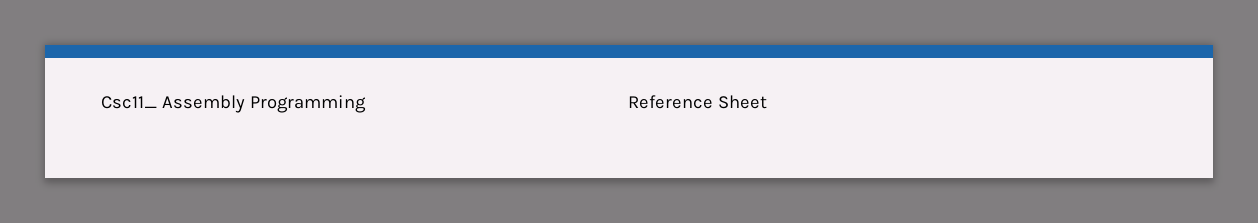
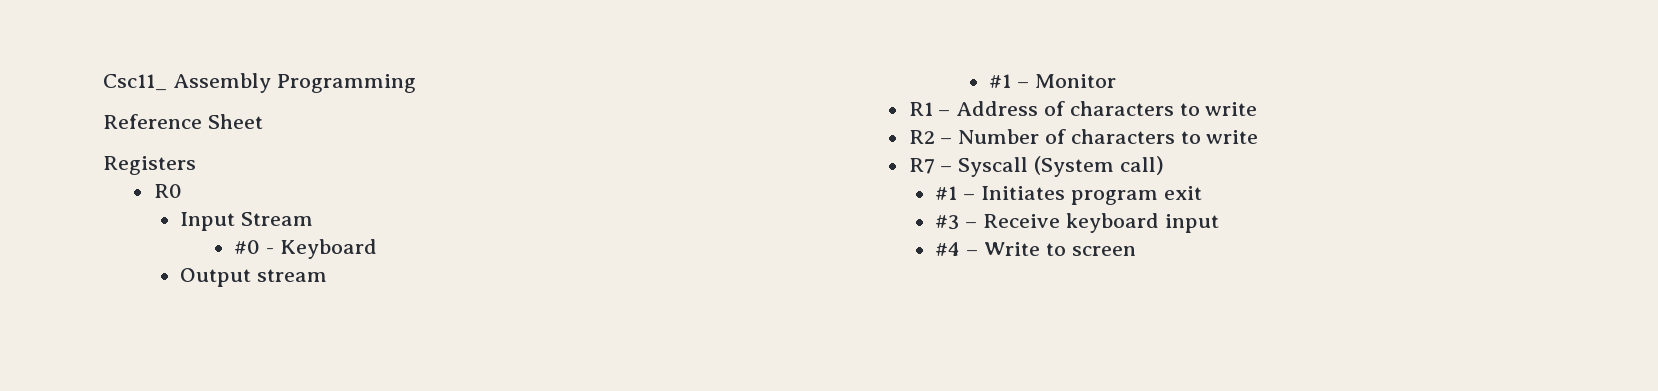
+ Registers
+ R0
+ Input Stream
+ #0 - Keyboard
+ Output stream
+ #1 – Monitor
+ R1 – Address of characters to write
+ R2 – Number of characters to write
+ R7 – Syscall (System call)
+ #1 – Initiates program exit
+ #3 – Receive keyboard input
+ #4 – Write to screen

